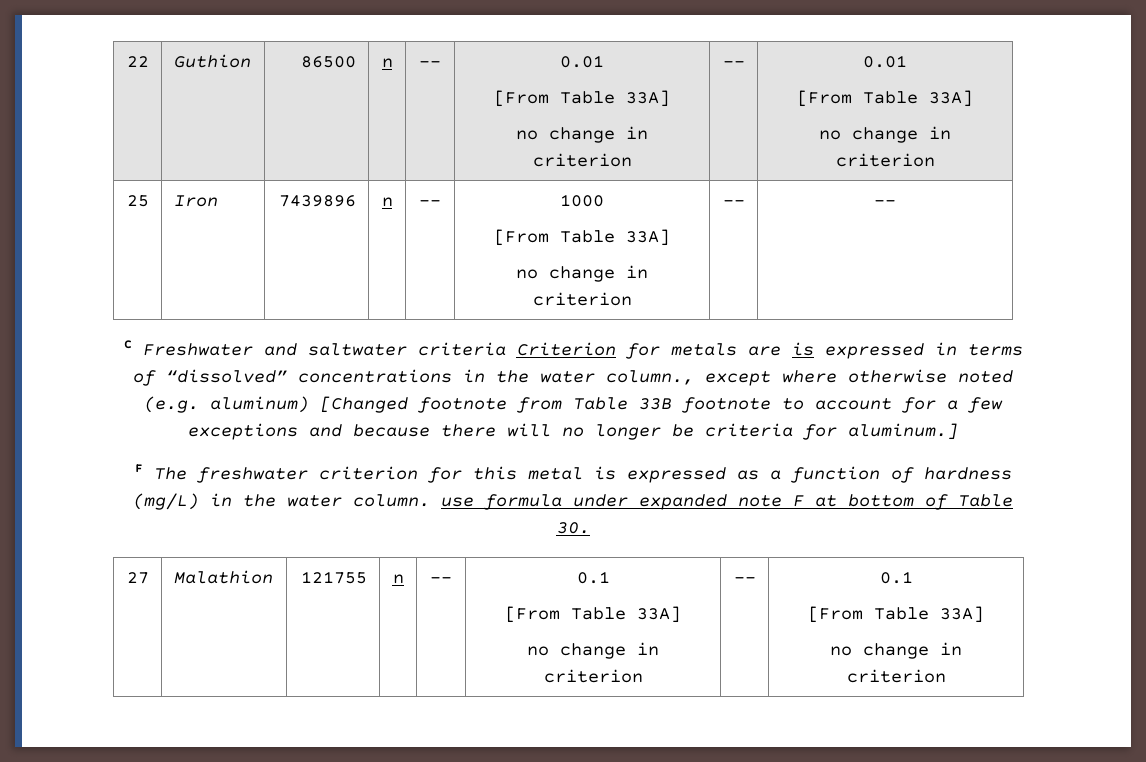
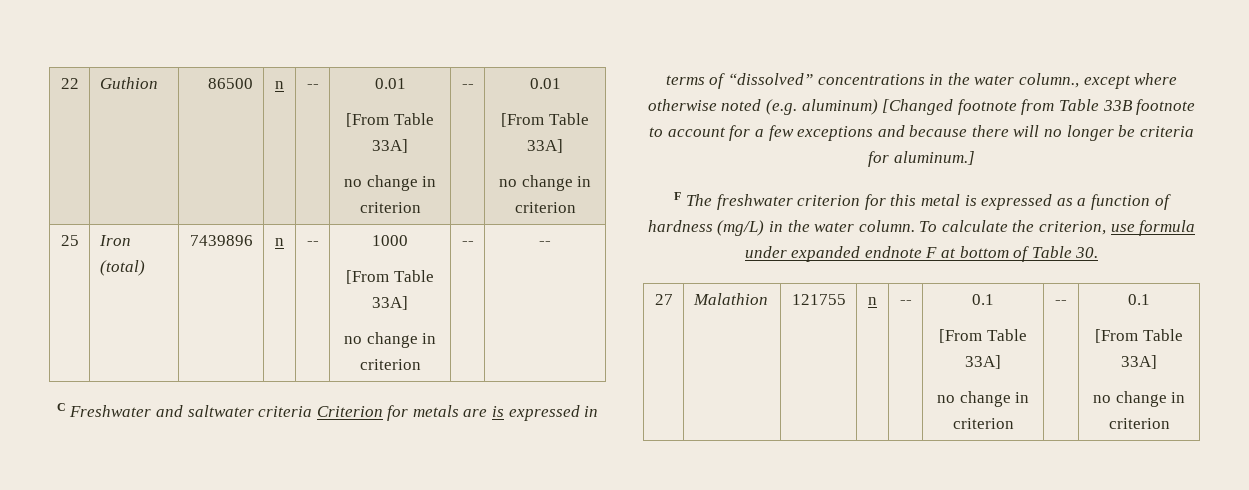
- 25 | Iron | 7439896 | n | -- | 1000
+ 25 | Iron (total) | 7439896 | n | -- | 1000
- F The freshwater criterion for this metal is expressed as a function of hardness (mg/L) in the water column. use formula under expanded note F at bottom of Table 30.
+ F The freshwater criterion for this metal is expressed as a function of hardness (mg/L) in the water column. To calculate the criterion, use formula under expanded endnote F at bottom of Table 30.

